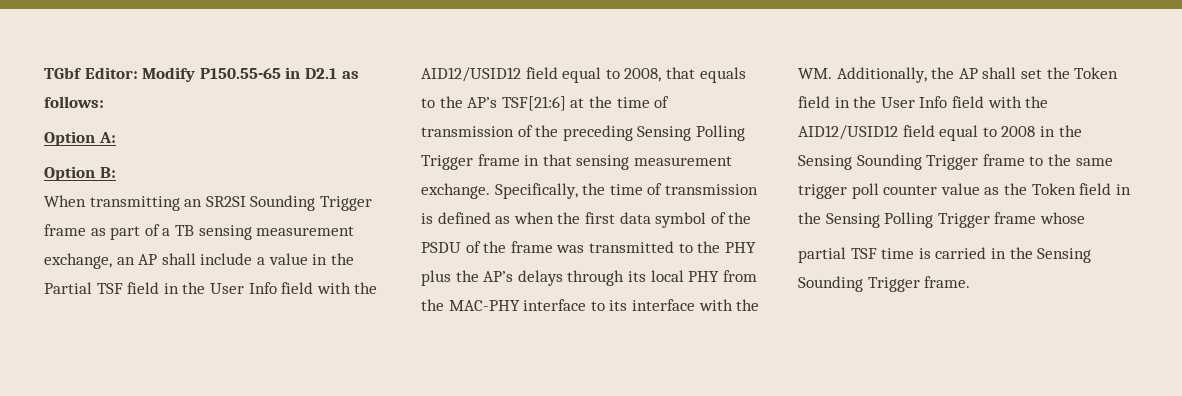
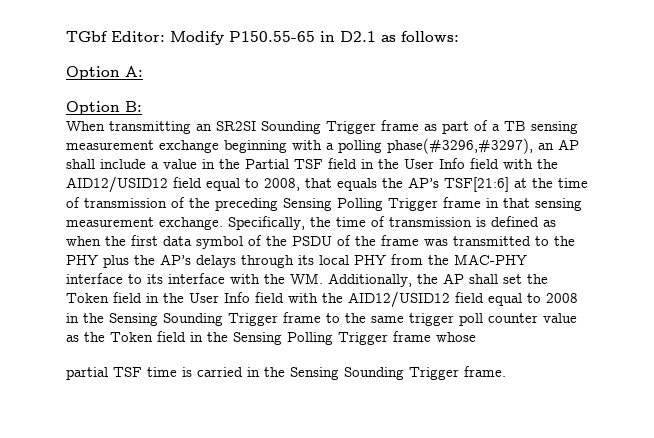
- When transmitting an SR2SI Sounding Trigger frame as part of a TB sensing measurement exchange, an AP shall include a value in the Partial TSF field in the User Info field with the AID12/USID12 field equal to 2008, that equals to the AP’s TSF[21:6] at the time of transmission of the preceding Sensing Polling Trigger frame in that sensing measurement exchange.
+ When transmitting an SR2SI Sounding Trigger frame as part of a TB sensing measurement exchange beginning with a polling phase(#3296,#3297), an AP shall include a value in the Partial TSF field in the User Info field with the AID12/USID12 field equal to 2008, that equals the AP’s TSF[21:6] at the time of transmission of the preceding Sensing Polling Trigger frame in that sensing measurement exchange.

